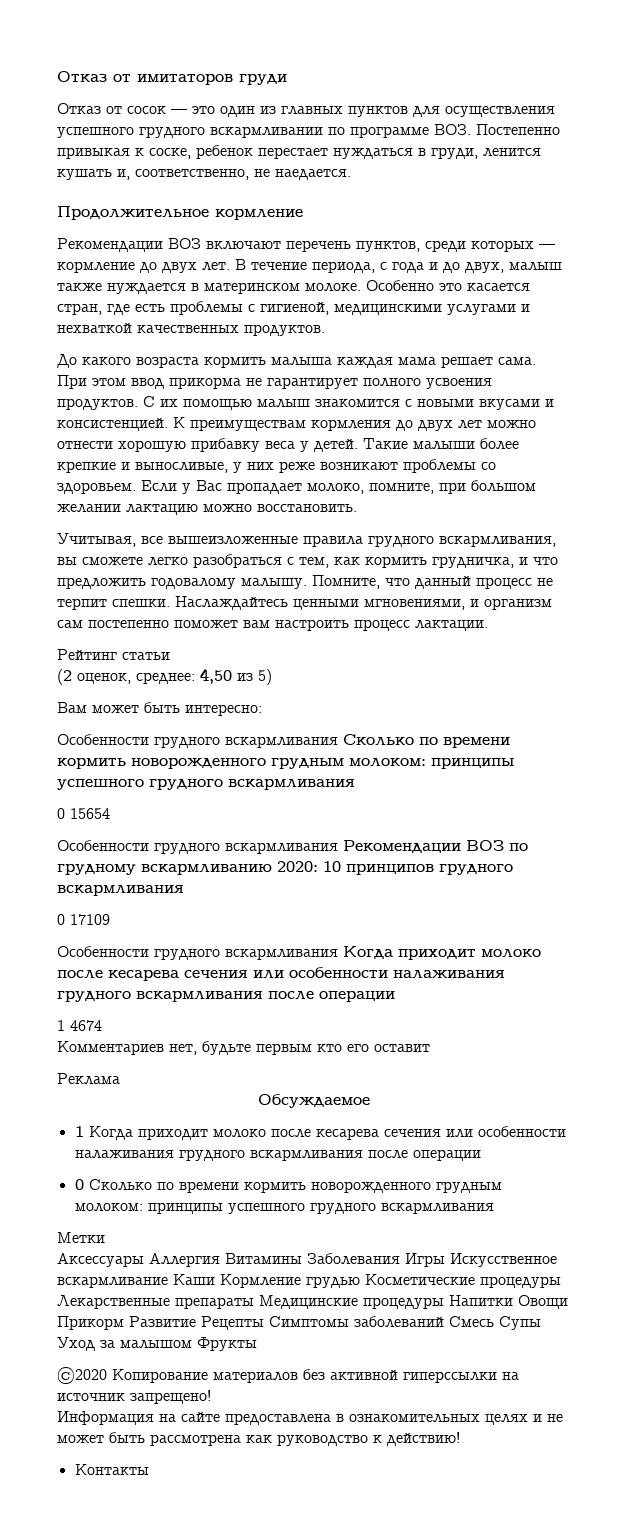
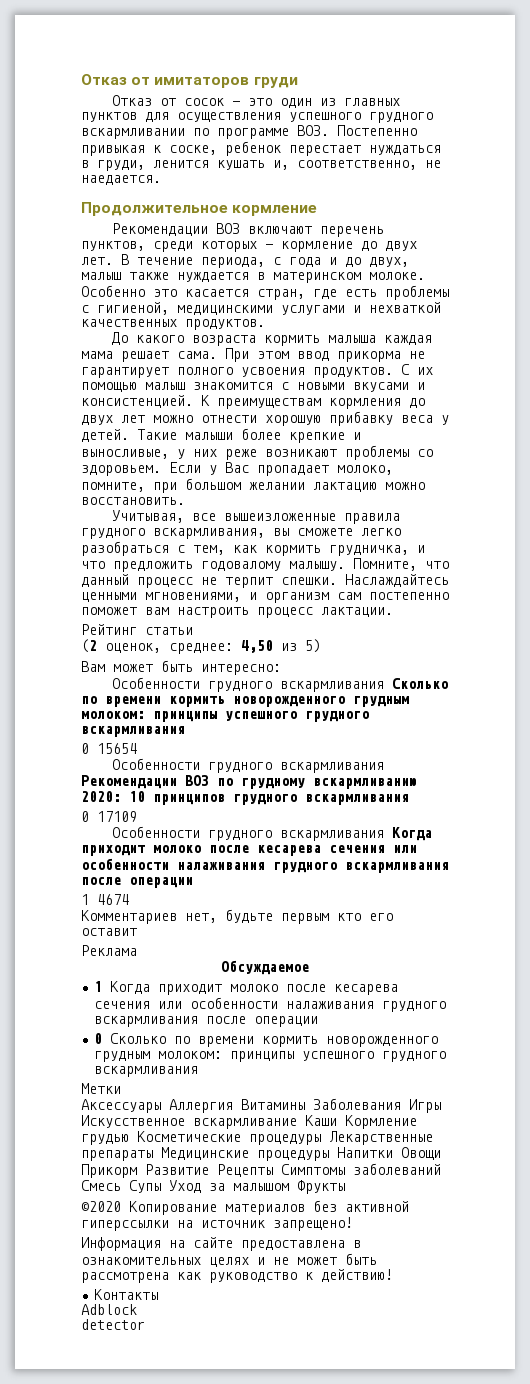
+ Adblock
+ detector

